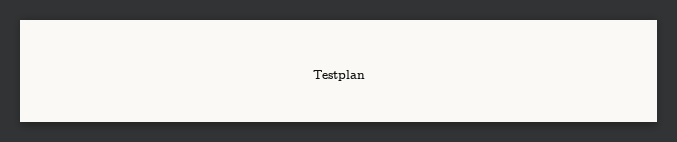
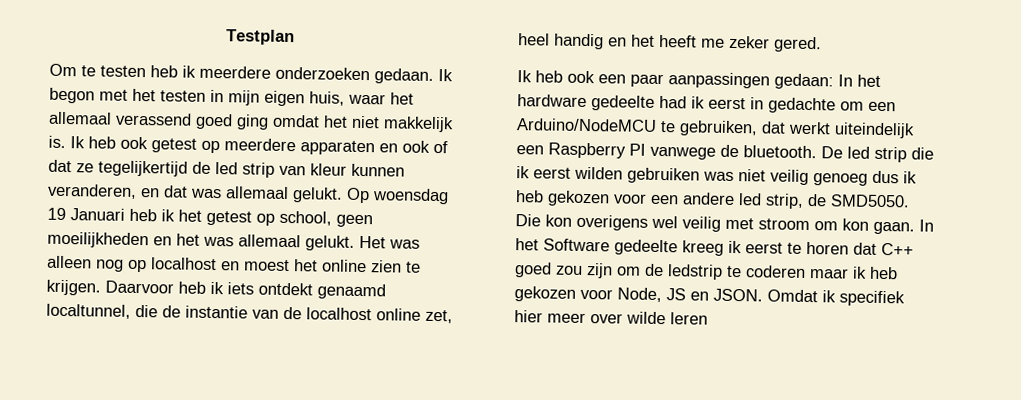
+ Om te testen heb ik meerdere onderzoeken gedaan. Ik begon met het testen in mijn eigen huis, waar het allemaal verassend goed ging omdat het niet makkelijk is. Ik heb ook getest op meerdere apparaten en ook of dat ze tegelijkertijd de led strip van kleur kunnen veranderen, en dat was allemaal gelukt. Op woensdag 19 Januari heb ik het getest op school, geen moeilijkheden en het was allemaal gelukt. Het was alleen nog op localhost en moest het online zien te krijgen. Daarvoor heb ik iets ontdekt genaamd localtunnel, die de instantie van de localhost online zet, heel handig en het heeft me zeker gered.
+ Ik heb ook een paar aanpassingen gedaan: In het hardware gedeelte had ik eerst in gedachte om een Arduino/NodeMCU te gebruiken, dat werkt uiteindelijk een Raspberry PI vanwege de bluetooth. De led strip die ik eerst wilden gebruiken was niet veilig genoeg dus ik heb gekozen voor een andere led strip, de SMD5050. Die kon overigens wel veilig met stroom om kon gaan. In het Software gedeelte kreeg ik eerst te horen dat C++ goed zou zijn om de ledstrip te coderen maar ik heb gekozen voor Node, JS en JSON. Omdat ik specifiek hier meer over wilde leren

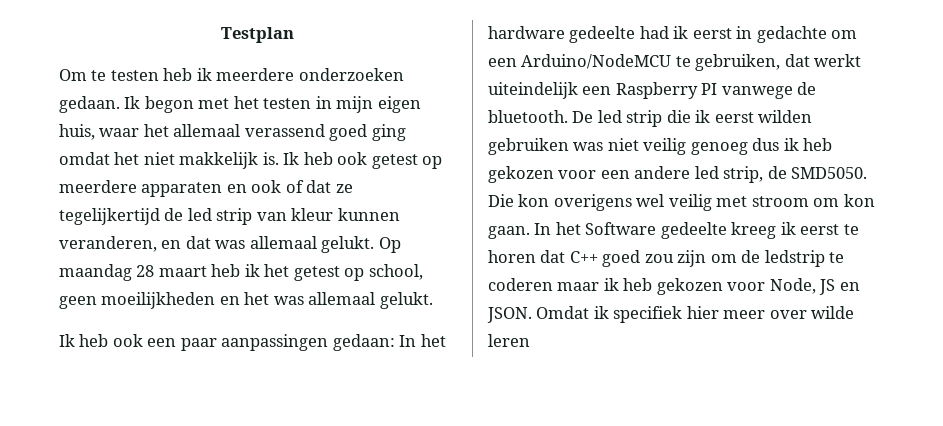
- Op woensdag 19 Januari heb ik het getest op school, geen moeilijkheden en het was allemaal gelukt. Het was alleen nog op localhost en moest het online zien te krijgen. Daarvoor heb ik iets ontdekt genaamd localtunnel, die de instantie van de localhost online zet, heel handig en het heeft me zeker gered.
+ Op maandag 28 maart heb ik het getest op school, geen moeilijkheden en het was allemaal gelukt.

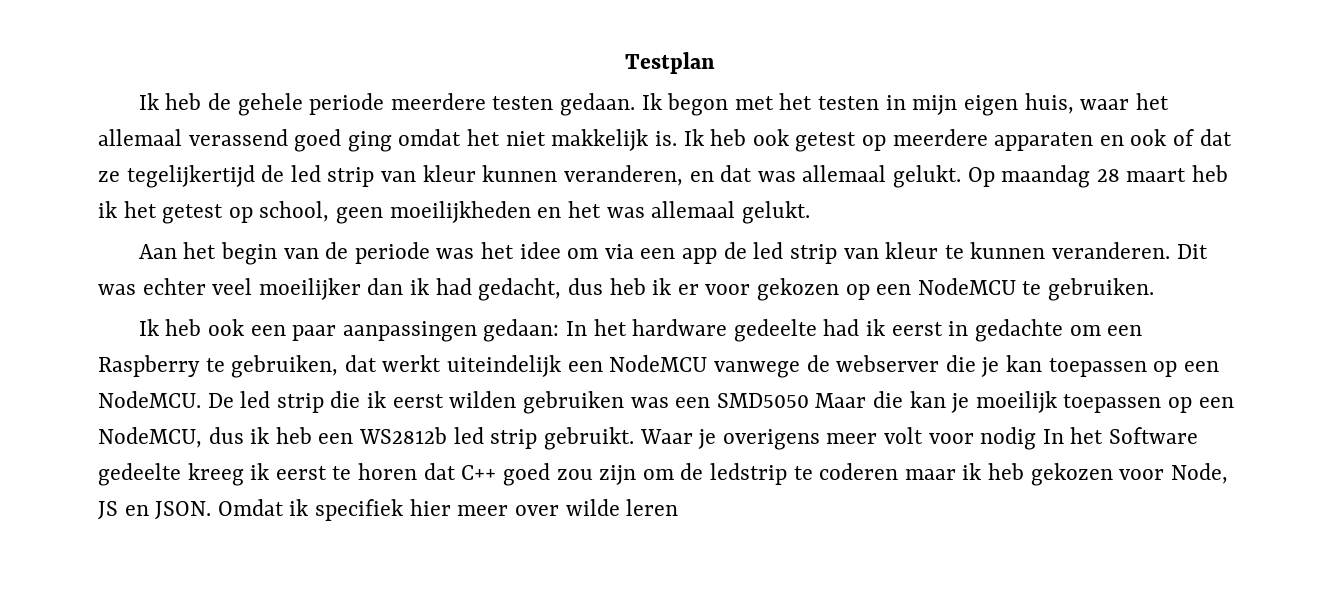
- Om te testen heb ik meerdere onderzoeken gedaan.
+ Ik heb de gehele periode meerdere testen gedaan.
+ Aan het begin van de periode was het idee om via een app de led strip van kleur te kunnen veranderen. Dit was echter veel moeilijker dan ik had gedacht, dus heb ik er voor gekozen op een NodeMCU te gebruiken.
- Ik heb ook een paar aanpassingen gedaan: In het hardware gedeelte had ik eerst in gedachte om een Arduino/NodeMCU te gebruiken, dat werkt uiteindelijk een Raspberry PI vanwege de bluetooth.
+ Ik heb ook een paar aanpassingen gedaan: In het hardware gedeelte had ik eerst in gedachte om een Raspberry te gebruiken, dat werkt uiteindelijk een NodeMCU vanwege de webserver die je kan toepassen op een NodeMCU.
- De led strip die ik eerst wilden gebruiken was niet veilig genoeg dus ik heb gekozen voor een andere led strip, de SMD5050. Die kon overigens wel veilig met stroom om kon gaan. In het Software gedeelte kreeg ik eerst te horen dat C++ goed zou zijn om de ledstrip te coderen maar ik heb gekozen voor Node, JS en JSON.
+ De led strip die ik eerst wilden gebruiken was een SMD5050 Maar die kan je moeilijk toepassen op een NodeMCU, dus ik heb een WS2812b led strip gebruikt. Waar je overigens meer volt voor nodig In het Software gedeelte kreeg ik eerst te horen dat C++ goed zou zijn om de ledstrip te coderen maar ik heb gekozen voor Node, JS en JSON.

